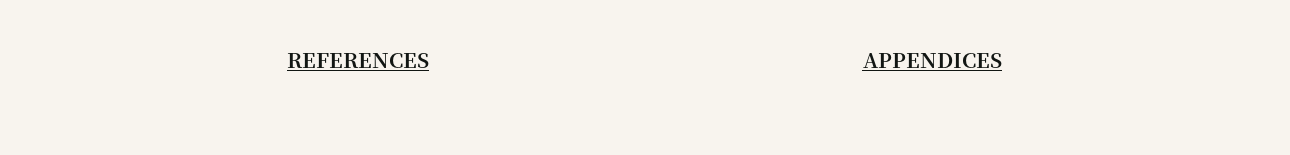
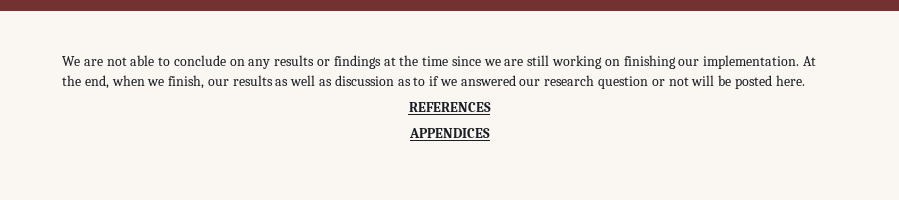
+ We are not able to conclude on any results or findings at the time since we are still working on finishing our implementation. At the end, when we finish, our results as well as discussion as to if we answered our research question or not will be posted here.

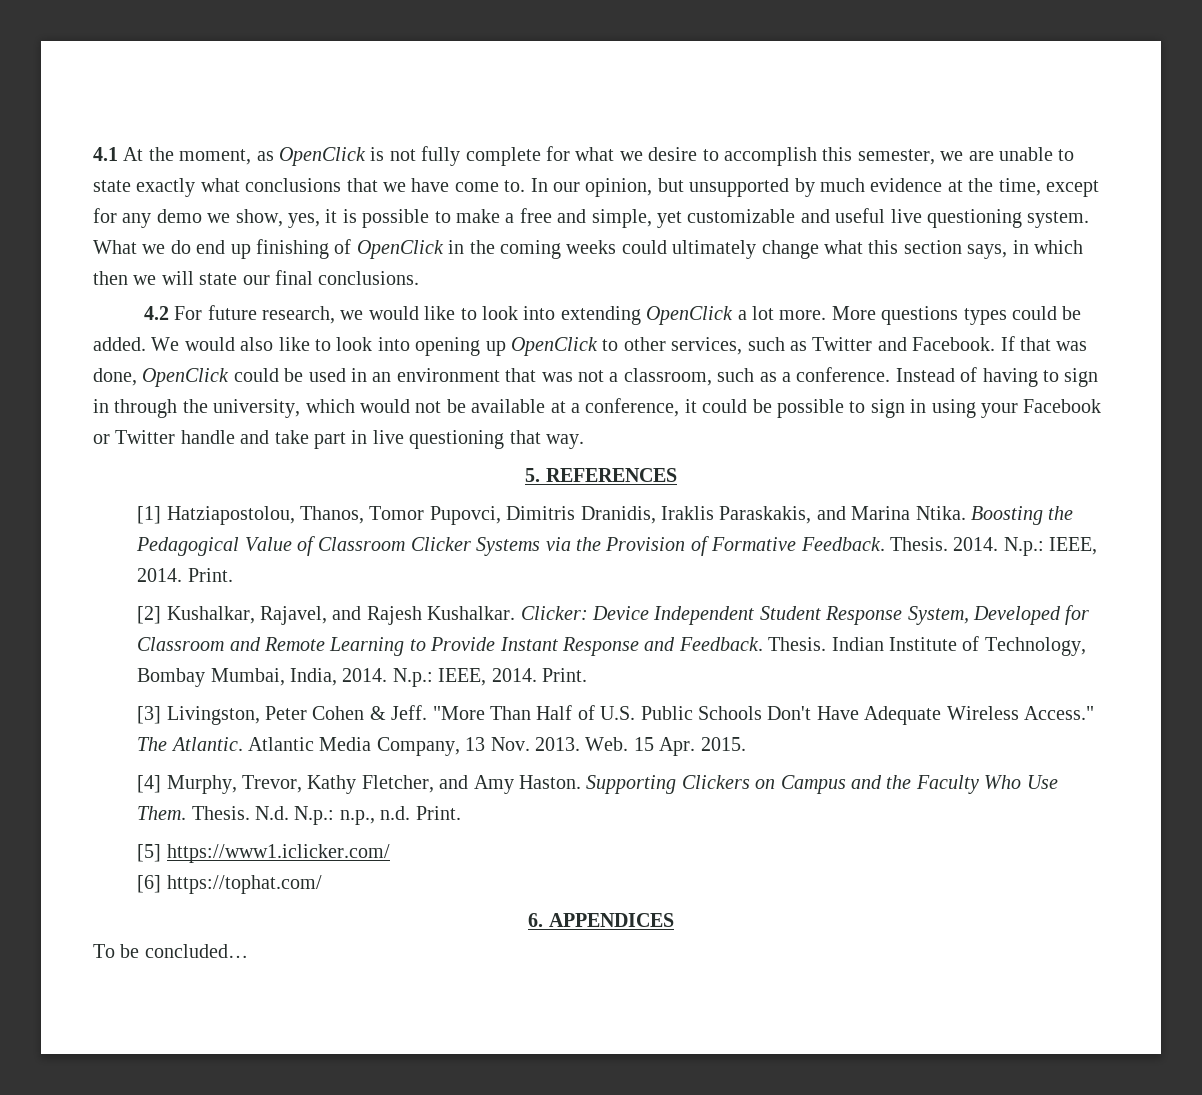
- We are not able to conclude on any results or findings at the time since we are still working on finishing our implementation. At the end, when we finish, our results as well as discussion as to if we answered our research question or not will be posted here.
- REFERENCES
- APPENDICES
+ 4.1 At the moment, as OpenClick is not fully complete for what we desire to accomplish this semester, we are unable to state exactly what conclusions that we have come to. In our opinion, but unsupported by much evidence at the time, except for any demo we show, yes, it is possible to make a free and simple, yet customizable and useful live questioning system. What we do end up finishing of OpenClick in the coming weeks could ultimately change what this section says, in which then we will state our final conclusions.
+ 4.2 For future research, we would like to look into extending OpenClick a lot more. More questions types could be added. We would also like to look into opening up OpenClick to other services, such as Twitter and Facebook. If that was done, OpenClick could be used in an environment that was not a classroom, such as a conference. Instead of having to sign in through the university, which would not be available at a conference, it could be possible to sign in using your Facebook or Twitter handle and take part in live questioning that way.
+ 5. REFERENCES
+ [1] Hatziapostolou, Thanos, Tomor Pupovci, Dimitris Dranidis, Iraklis Paraskakis, and Marina Ntika. Boosting the Pedagogical Value of Classroom Clicker Systems via the Provision of Formative Feedback. Thesis. 2014. N.p.: IEEE, 2014. Print.
+ [2] Kushalkar, Rajavel, and Rajesh Kushalkar. Clicker: Device Independent Student Response System, Developed for Classroom and Remote Learning to Provide Instant Response and Feedback. Thesis. Indian Institute of Technology, Bombay Mumbai, India, 2014. N.p.: IEEE, 2014. Print.
+ [3] Livingston, Peter Cohen & Jeff. "More Than Half of U.S. Public Schools Don't Have Adequate Wireless Access." The Atlantic. Atlantic Media Company, 13 Nov. 2013. Web. 15 Apr. 2015.
+ [4] Murphy, Trevor, Kathy Fletcher, and Amy Haston. Supporting Clickers on Campus and the Faculty Who Use Them. Thesis. N.d. N.p.: n.p., n.d. Print.
+ [5] https://www1.iclicker.com/
+ [6] https://tophat.com/
+ 6. APPENDICES
+ To be concluded…

